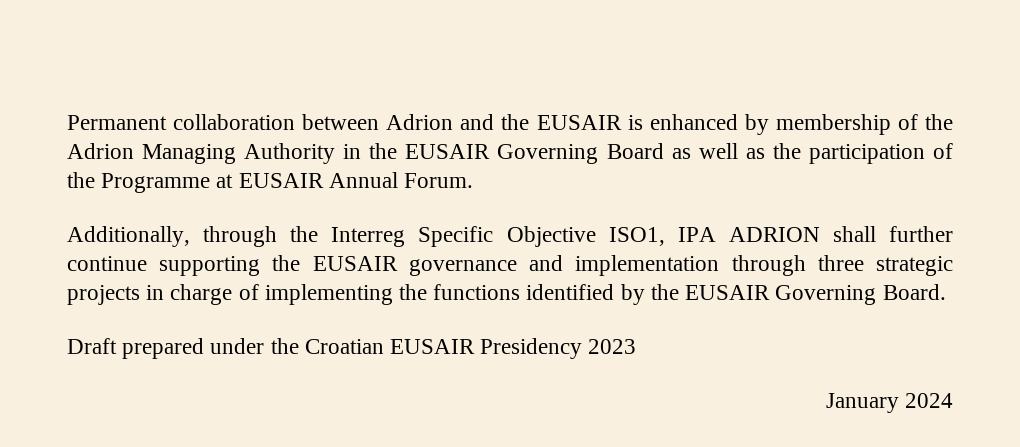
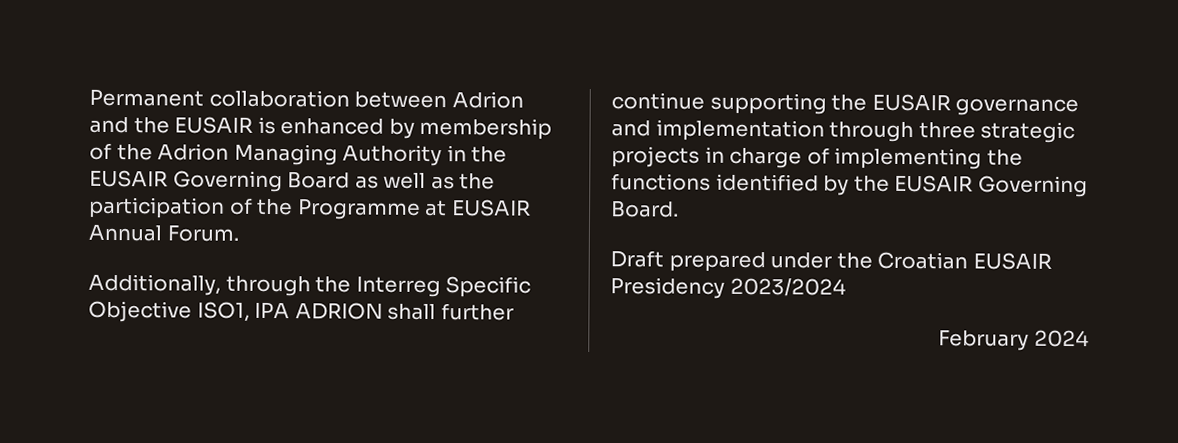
- Draft prepared under the Croatian EUSAIR Presidency 2023
- January 2024
+ Draft prepared under the Croatian EUSAIR Presidency 2023/2024
+ February 2024

